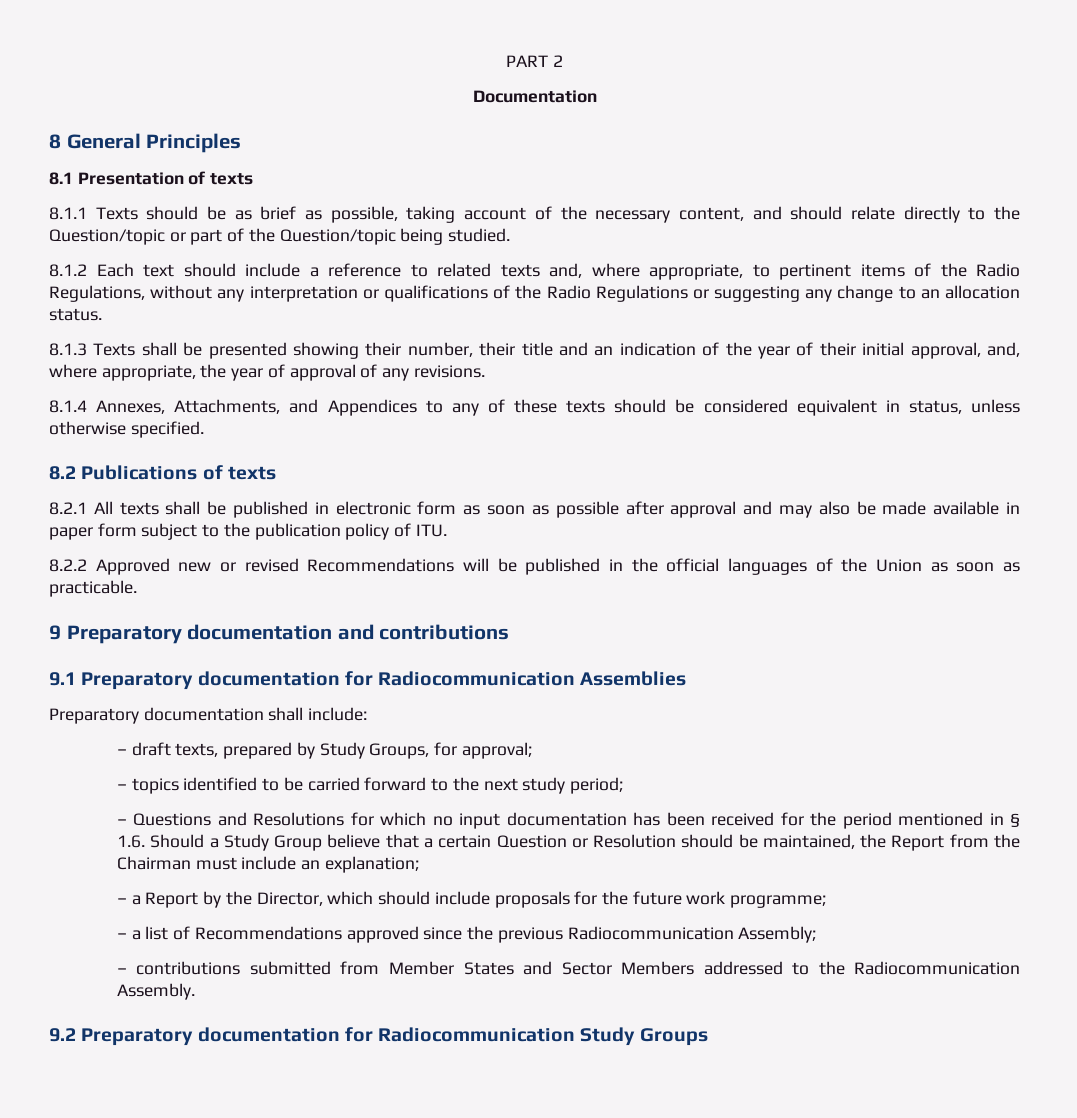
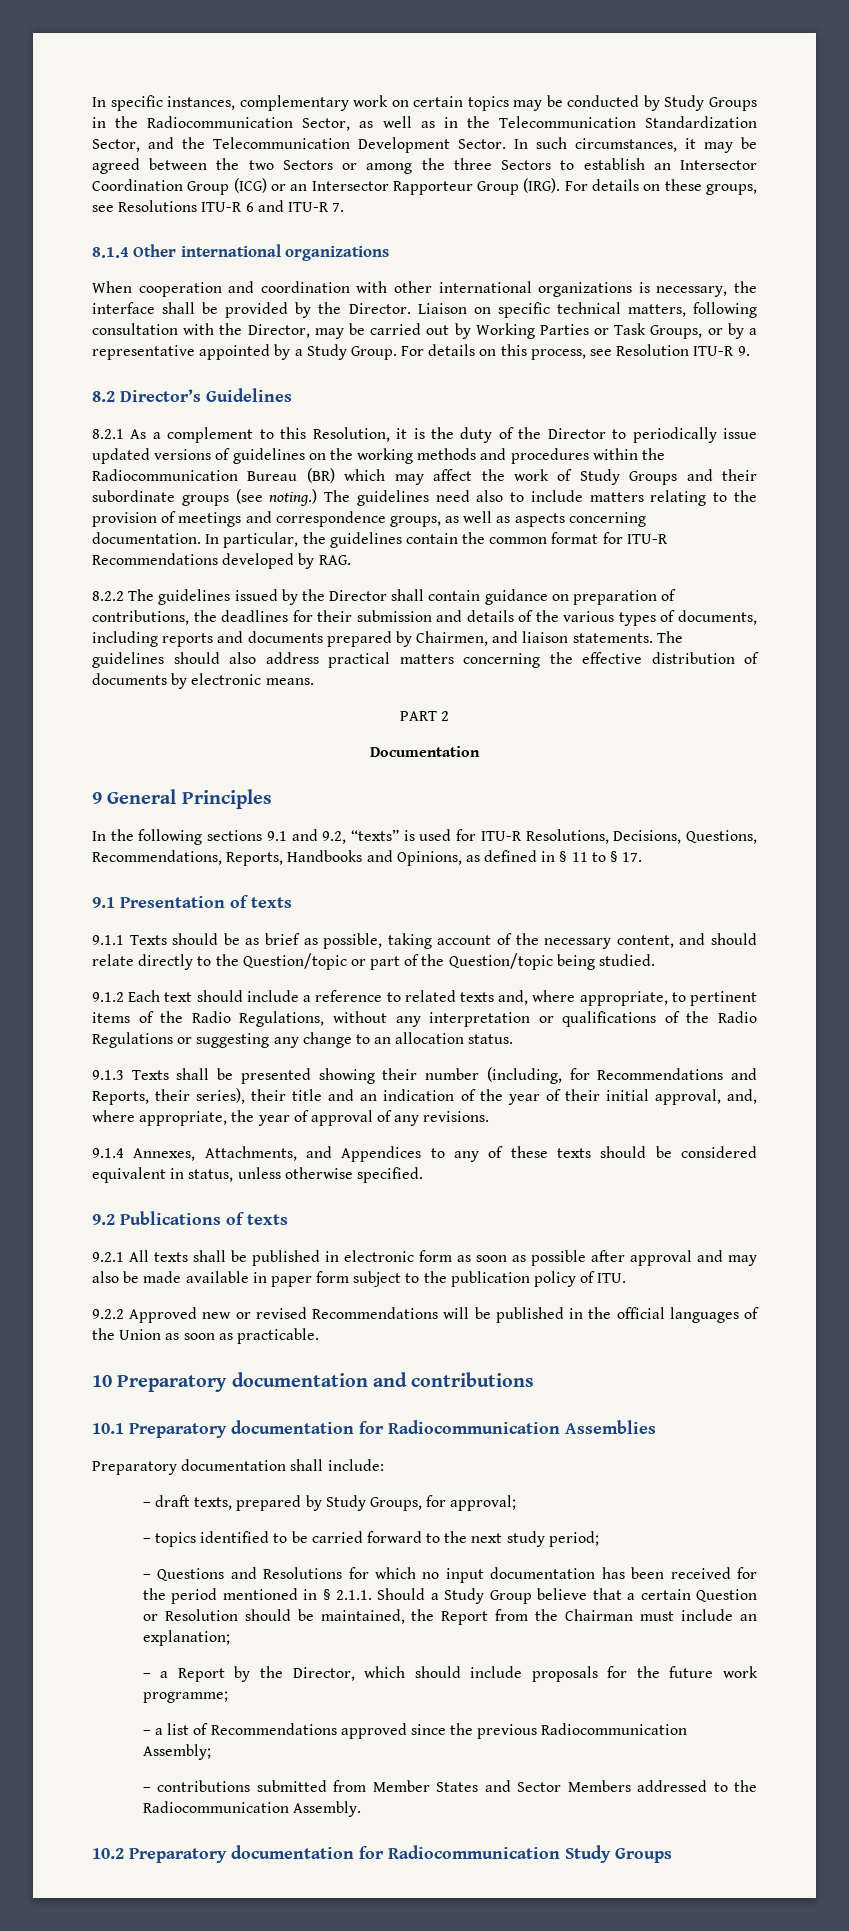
+ In specific instances, complementary work on certain topics may be conducted by Study Groups in the Radiocommunication Sector, as well as in the Telecommunication Standardization Sector, and the Telecommunication Development Sector. In such circumstances, it may be agreed between the two Sectors or among the three Sectors to establish an Intersector Coordination Group (ICG) or an Intersector Rapporteur Group (IRG). For details on these groups, see Resolutions ITU-R 6 and ITU-R 7.
+ 8.1.4 Other international organizations
+ When cooperation and coordination with other international organizations is necessary, the interface shall be provided by the Director. Liaison on specific technical matters, following consultation with the Director, may be carried out by Working Parties or Task Groups, or by a representative appointed by a Study Group. For details on this process, see Resolution ITU-R 9.
+ 8.2 Director’s Guidelines
+ 8.2.1 As a complement to this Resolution, it is the duty of the Director to periodically issue updated versions of guidelines on the working methods and procedures within the Radiocommunication Bureau (BR) which may affect the work of Study Groups and their subordinate groups (see noting.) The guidelines need also to include matters relating to the provision of meetings and correspondence groups, as well as aspects concerning documentation. In particular, the guidelines contain the common format for ITU-R Recommendations developed by RAG.
+ 8.2.2 The guidelines issued by the Director shall contain guidance on preparation of contributions, the deadlines for their submission and details of the various types of documents, including reports and documents prepared by Chairmen, and liaison statements. The guidelines should also address practical matters concerning the effective distribution of documents by electronic means.
- 8 General Principles
+ 9 General Principles
- 8.1 Presentation of texts
+ In the following sections 9.1 and 9.2, “texts” is used for ITU-R Resolutions, Decisions, Questions, Recommendations, Reports, Handbooks and Opinions, as defined in § 11 to § 17.
+ 9.1 Presentation of texts
- 8.1.1 Texts should be as brief as possible, taking account of the necessary content, and should relate directly to the Question/topic or part of the Question/topic being studied.
+ 9.1.1 Texts should be as brief as possible, taking account of the necessary content, and should relate directly to the Question/topic or part of the Question/topic being studied.
- 8.1.2 Each text should include a reference to related texts and, where appropriate, to pertinent items of the Radio Regulations, without any interpretation or qualifications of the Radio Regulations or suggesting any change to an allocation status.
+ 9.1.2 Each text should include a reference to related texts and, where appropriate, to pertinent items of the Radio Regulations, without any interpretation or qualifications of the Radio Regulations or suggesting any change to an allocation status.
- 8.1.3 Texts shall be presented showing their number, their title and an indication of the year of their initial approval, and, where appropriate, the year of approval of any revisions.
+ 9.1.3 Texts shall be presented showing their number (including, for Recommendations and Reports, their series), their title and an indication of the year of their initial approval, and, where appropriate, the year of approval of any revisions.
- 8.1.4 Annexes, Attachments, and Appendices to any of these texts should be considered equivalent in status, unless otherwise specified.
+ 9.1.4 Annexes, Attachments, and Appendices to any of these texts should be considered equivalent in status, unless otherwise specified.
- 8.2 Publications of texts
+ 9.2 Publications of texts
- 8.2.1 All texts shall be published in electronic form as soon as possible after approval and may also be made available in paper form subject to the publication policy of ITU.
+ 9.2.1 All texts shall be published in electronic form as soon as possible after approval and may also be made available in paper form subject to the publication policy of ITU.
- 8.2.2 Approved new or revised Recommendations will be published in the official languages of the Union as soon as practicable.
+ 9.2.2 Approved new or revised Recommendations will be published in the official languages of the Union as soon as practicable.
- 9 Preparatory documentation and contributions
+ 10 Preparatory documentation and contributions
- 9.1 Preparatory documentation for Radiocommunication Assemblies
+ 10.1 Preparatory documentation for Radiocommunication Assemblies
- – Questions and Resolutions for which no input documentation has been received for the period mentioned in § 1.6. Should a Study Group believe that a certain Question or Resolution should be maintained, the Report from the Chairman must include an explanation;
+ – Questions and Resolutions for which no input documentation has been received for the period mentioned in § 2.1.1. Should a Study Group believe that a certain Question or Resolution should be maintained, the Report from the Chairman must include an explanation;
- 9.2 Preparatory documentation for Radiocommunication Study Groups
+ 10.2 Preparatory documentation for Radiocommunication Study Groups

